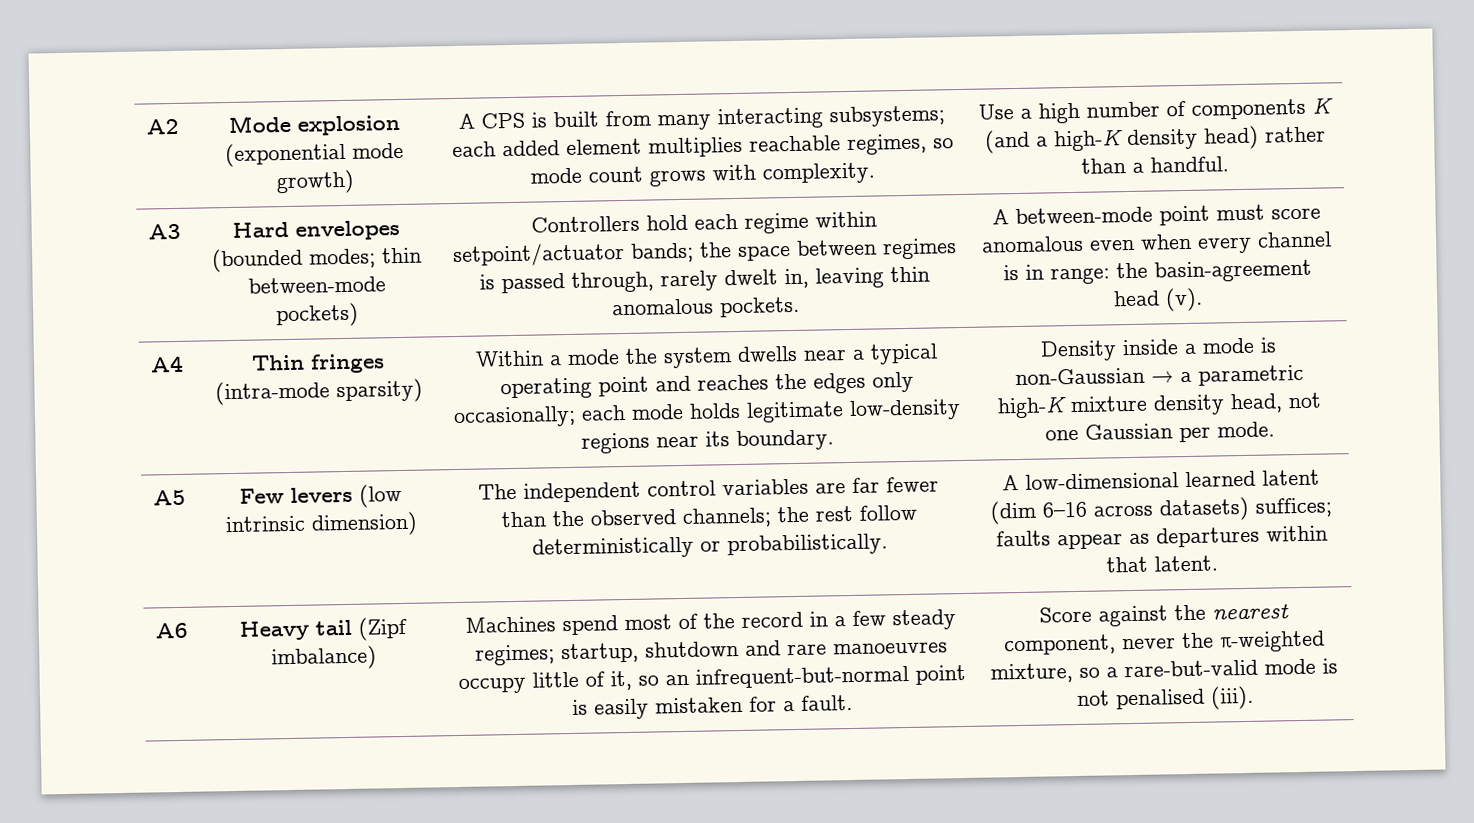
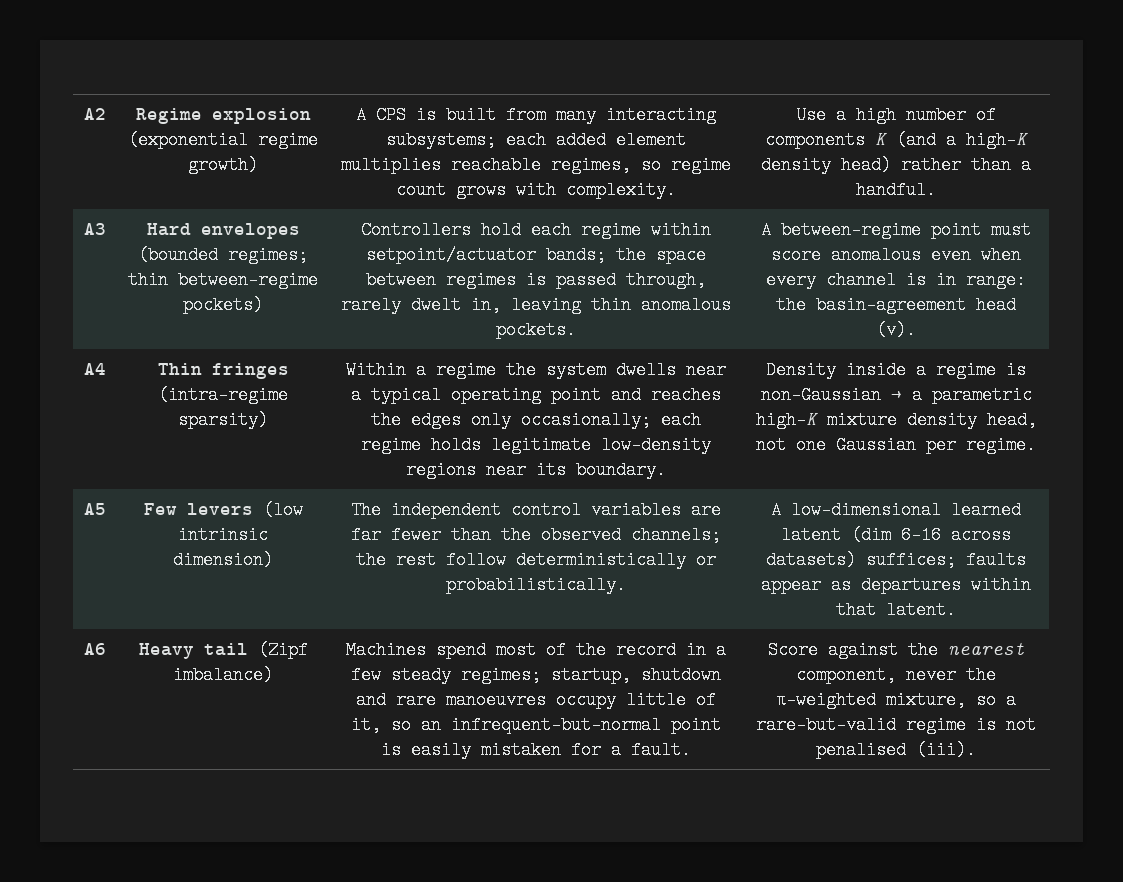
- Mode explosion (exponential mode growth)
+ Regime explosion (exponential regime growth)
- A CPS is built from many interacting subsystems; each added element multiplies reachable regimes, so mode count grows with complexity.
+ A CPS is built from many interacting subsystems; each added element multiplies reachable regimes, so regime count grows with complexity.
- Hard envelopes (bounded modes; thin between-mode pockets)
+ Hard envelopes (bounded regimes; thin between-regime pockets)
- A between-mode point must score anomalous even when every channel is in range: the basin-agreement head (v).
+ A between-regime point must score anomalous even when every channel is in range: the basin-agreement head (v).
- Thin fringes (intra-mode sparsity)
+ Thin fringes (intra-regime sparsity)
- Within a mode the system dwells near a typical operating point and reaches the edges only occasionally; each mode holds legitimate low-density regions near its boundary.
+ Within a regime the system dwells near a typical operating point and reaches the edges only occasionally; each regime holds legitimate low-density regions near its boundary.
- Density inside a mode is non-Gaussian → a parametric high-K mixture density head, not one Gaussian per mode.
+ Density inside a regime is non-Gaussian → a parametric high-K mixture density head, not one Gaussian per regime.
- Score against the nearest component, never the π-weighted mixture, so a rare-but-valid mode is not penalised (iii).
+ Score against the nearest component, never the π-weighted mixture, so a rare-but-valid regime is not penalised (iii).

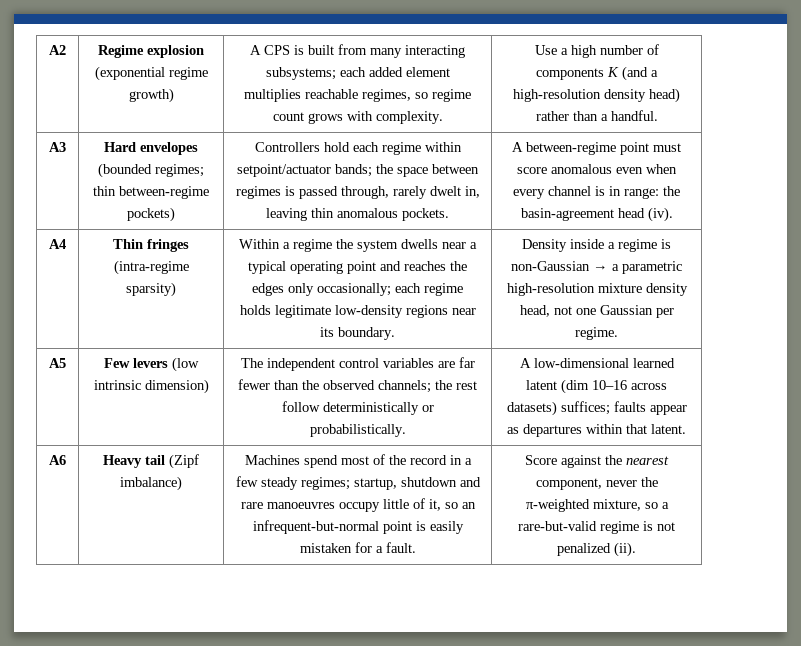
- Use a high number of components K (and a high-K density head) rather than a handful.
+ Use a high number of components K (and a high-resolution density head) rather than a handful.
- A between-regime point must score anomalous even when every channel is in range: the basin-agreement head (v).
+ A between-regime point must score anomalous even when every channel is in range: the basin-agreement head (iv).
- Density inside a regime is non-Gaussian → a parametric high-K mixture density head, not one Gaussian per regime.
+ Density inside a regime is non-Gaussian → a parametric high-resolution mixture density head, not one Gaussian per regime.
- A5 | Few levers (low intrinsic dimension) | The independent control variables are far fewer than the observed channels; the rest follow deterministically or probabilistically. | A low-dimensional learned latent (dim 6–16 across datasets) suffices; faults appear as departures within that latent.
+ A5 | Few levers (low intrinsic dimension) | The independent control variables are far fewer than the observed channels; the rest follow deterministically or probabilistically. | A low-dimensional learned latent (dim 10–16 across datasets) suffices; faults appear as departures within that latent.
- Score against the nearest component, never the π-weighted mixture, so a rare-but-valid regime is not penalised (iii).
+ Score against the nearest component, never the π-weighted mixture, so a rare-but-valid regime is not penalized (ii).

